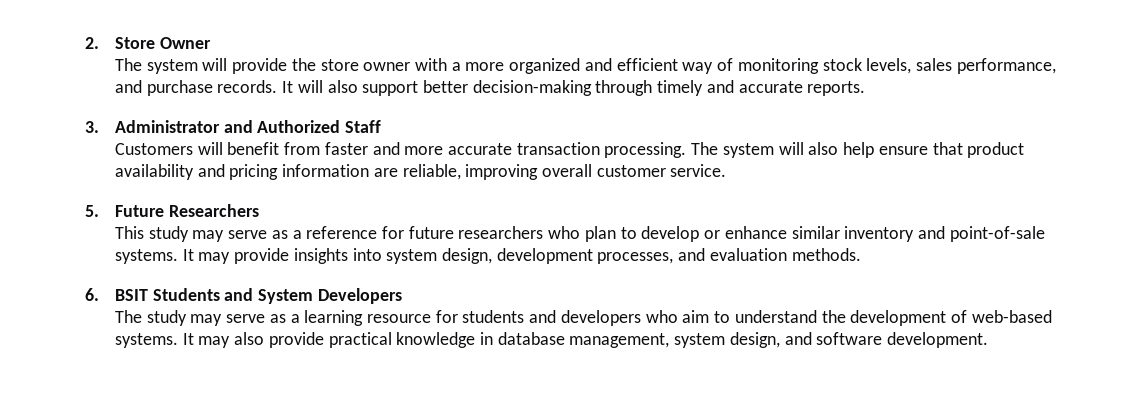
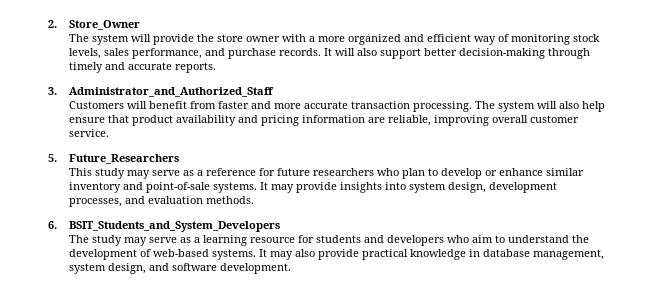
- 2. Store Owner
+ 2. Store_Owner
- 3. Administrator and Authorized Staff
+ 3. Administrator_and_Authorized_Staff
- 5. Future Researchers
+ 5. Future_Researchers
- 6. BSIT Students and System Developers
+ 6. BSIT_Students_and_System_Developers

